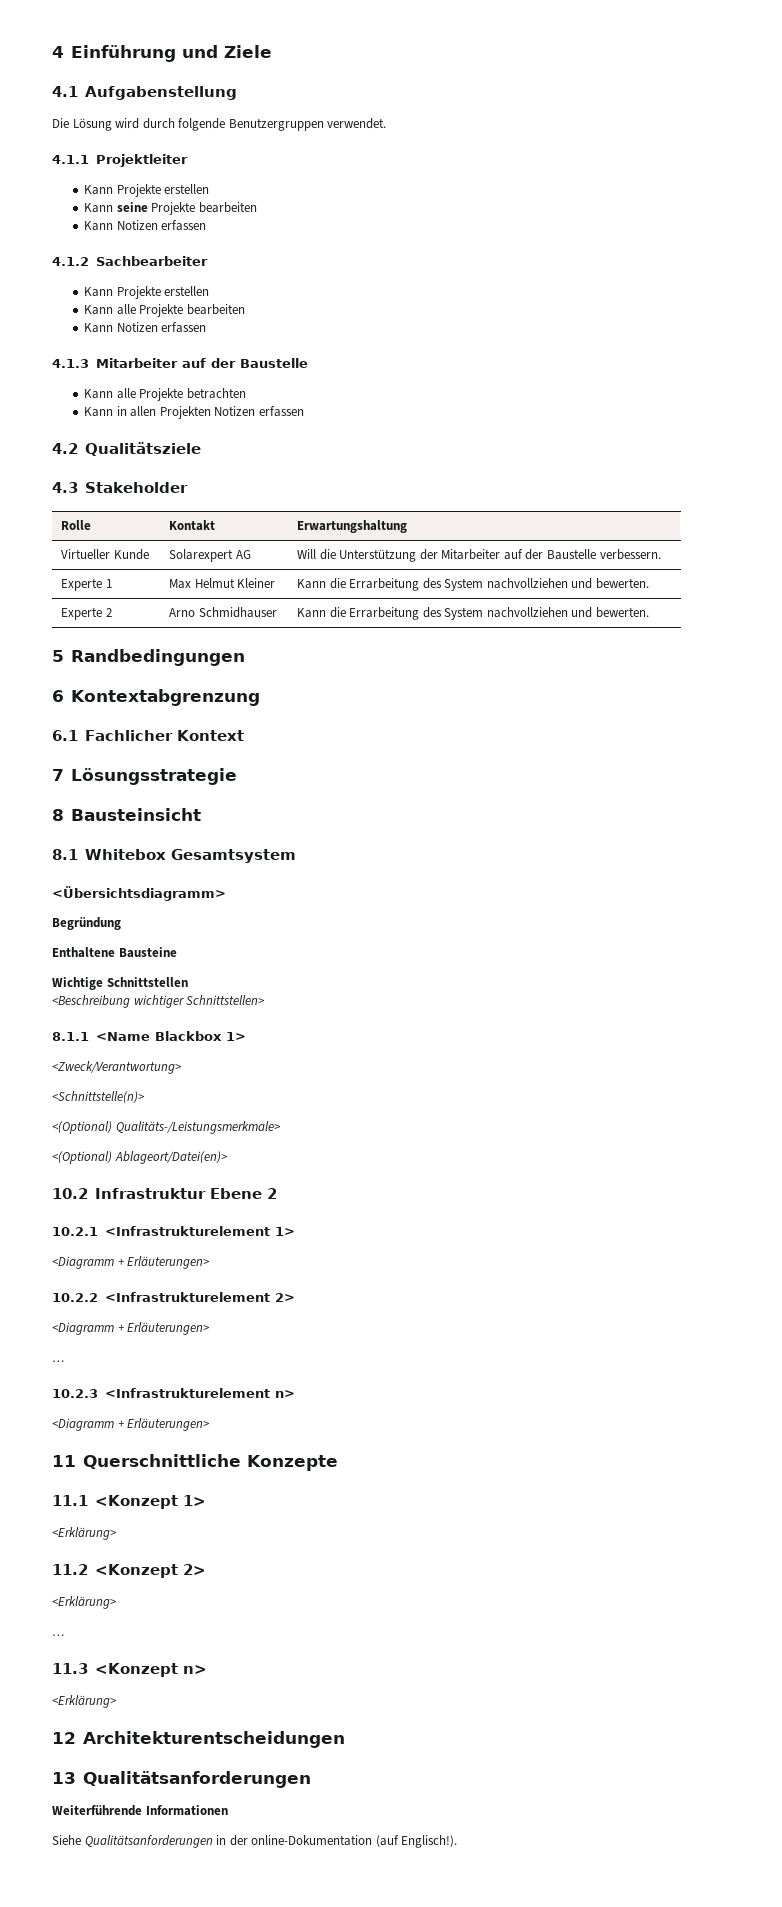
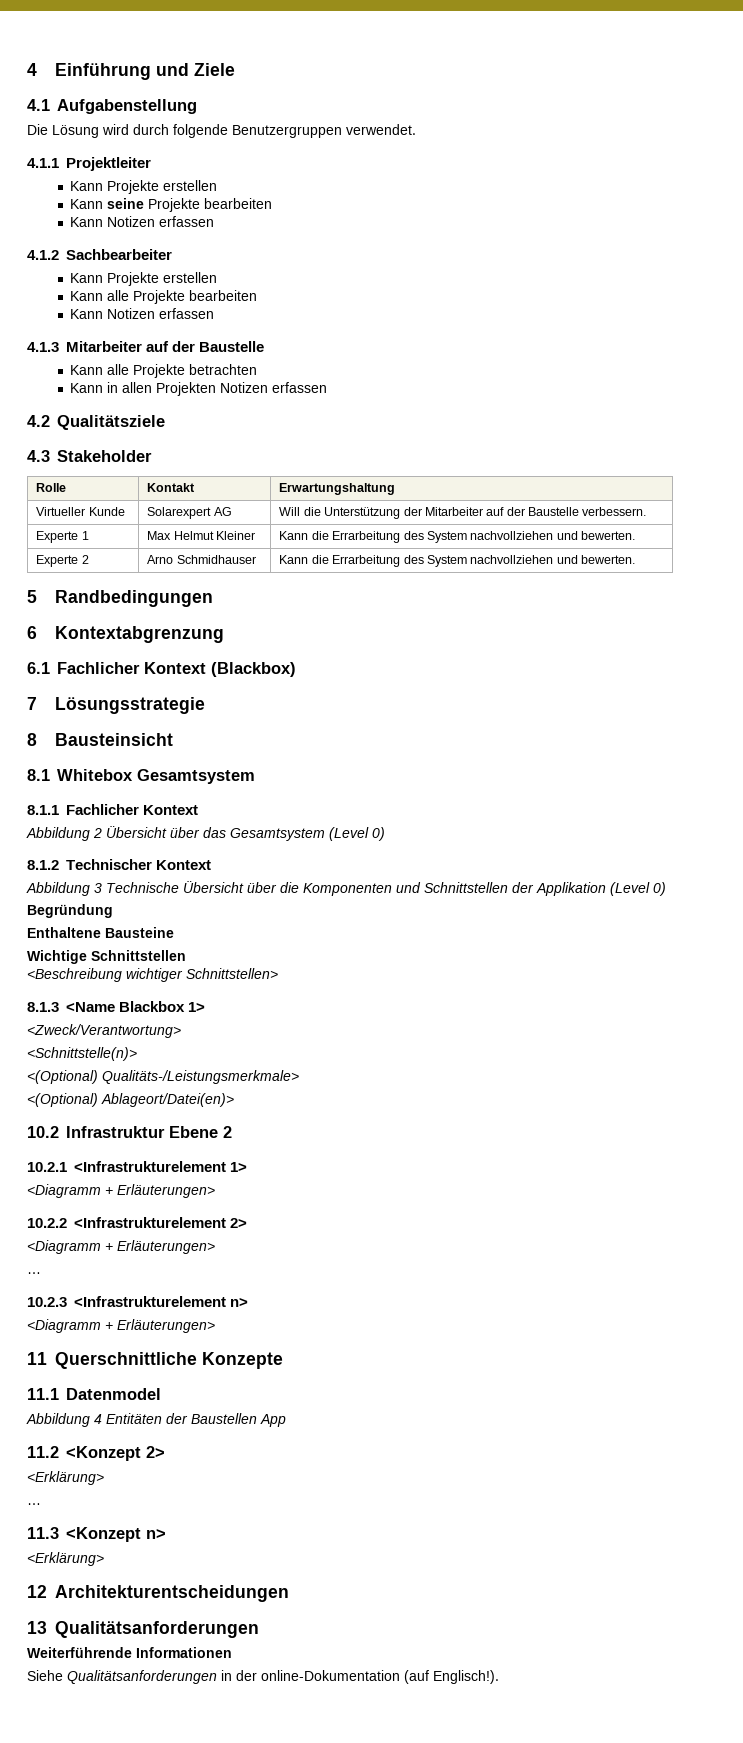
- 6.1 Fachlicher Kontext
+ 6.1 Fachlicher Kontext (Blackbox)
- <Übersichtsdiagramm>
+ 8.1.1 Fachlicher Kontext
+ Abbildung 2 Übersicht über das Gesamtsystem (Level 0)
+ 8.1.2 Technischer Kontext
+ Abbildung 3 Technische Übersicht über die Komponenten und Schnittstellen der Applikation (Level 0)
- 8.1.1 <Name Blackbox 1>
+ 8.1.3 <Name Blackbox 1>
- 11.1 <Konzept 1>
- <Erklärung>
+ 11.1 Datenmodel
+ Abbildung 4 Entitäten der Baustellen App

